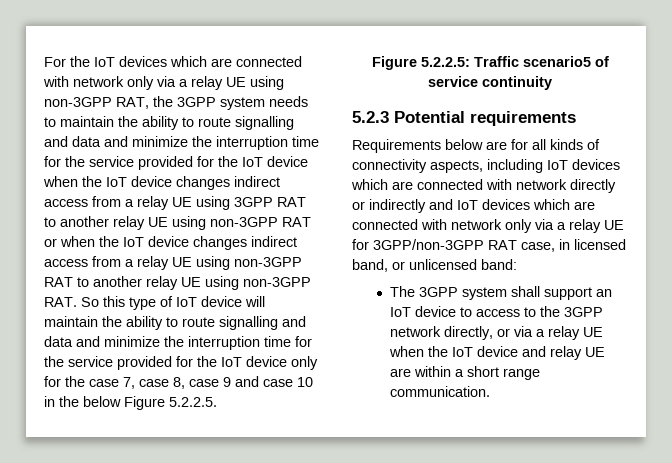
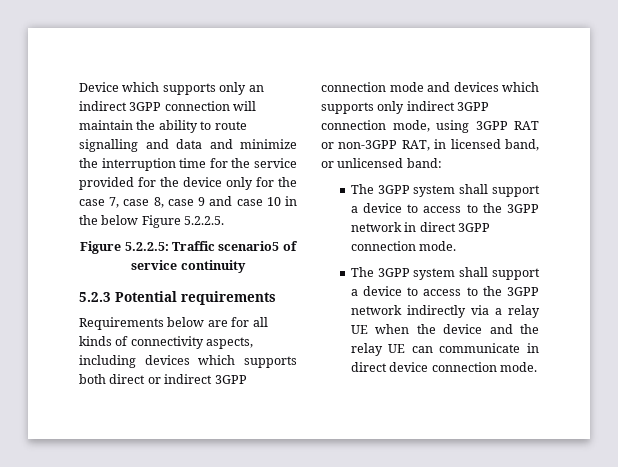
- For the IoT devices which are connected with network only via a relay UE using non-3GPP RAT, the 3GPP system needs to maintain the ability to route signalling and data and minimize the interruption time for the service provided for the IoT device when the IoT device changes indirect access from a relay UE using 3GPP RAT to another relay UE using non-3GPP RAT or when the IoT device changes indirect access from a relay UE using non-3GPP RAT to another relay UE using non-3GPP RAT. So this type of IoT device will maintain the ability to route signalling and data and minimize the interruption time for the service provided for the IoT device only for the case 7, case 8, case 9 and case 10 in the below Figure 5.2.2.5.
+ Device which supports only an indirect 3GPP connection will maintain the ability to route signalling and data and minimize the interruption time for the service provided for the device only for the case 7, case 8, case 9 and case 10 in the below Figure 5.2.2.5.
- Requirements below are for all kinds of connectivity aspects, including IoT devices which are connected with network directly or indirectly and IoT devices which are connected with network only via a relay UE for 3GPP/non-3GPP RAT case, in licensed band, or unlicensed band:
+ Requirements below are for all kinds of connectivity aspects, including devices which supports both direct or indirect 3GPP connection mode and devices which supports only indirect 3GPP connection mode, using 3GPP RAT or non-3GPP RAT, in licensed band, or unlicensed band:
- The 3GPP system shall support an IoT device to access to the 3GPP network directly, or via a relay UE when the IoT device and relay UE are within a short range communication.
+ The 3GPP system shall support a device to access to the 3GPP network in direct 3GPP connection mode.
+ The 3GPP system shall support a device to access to the 3GPP network indirectly via a relay UE when the device and the relay UE can communicate in direct device connection mode.

